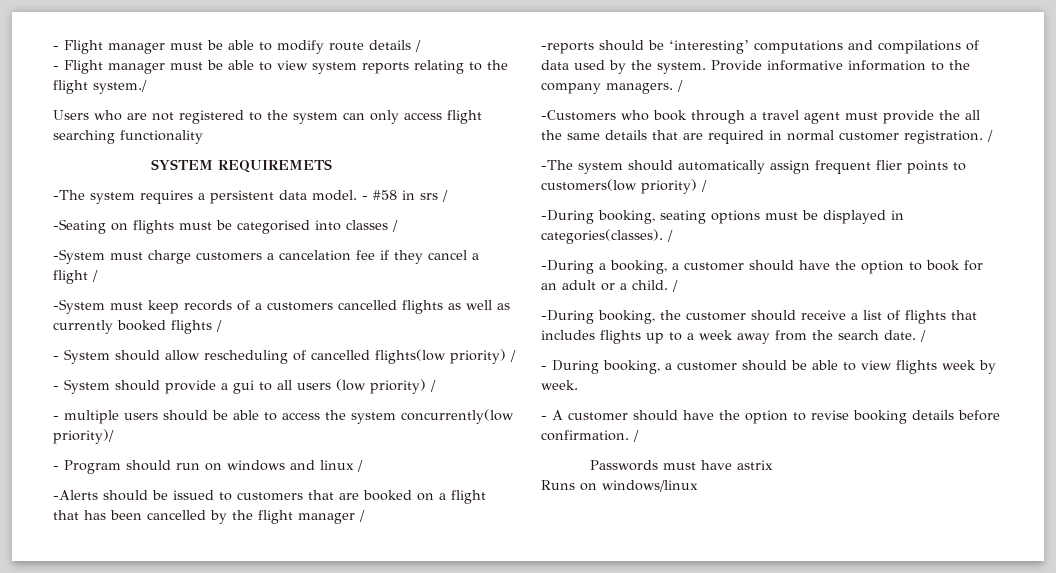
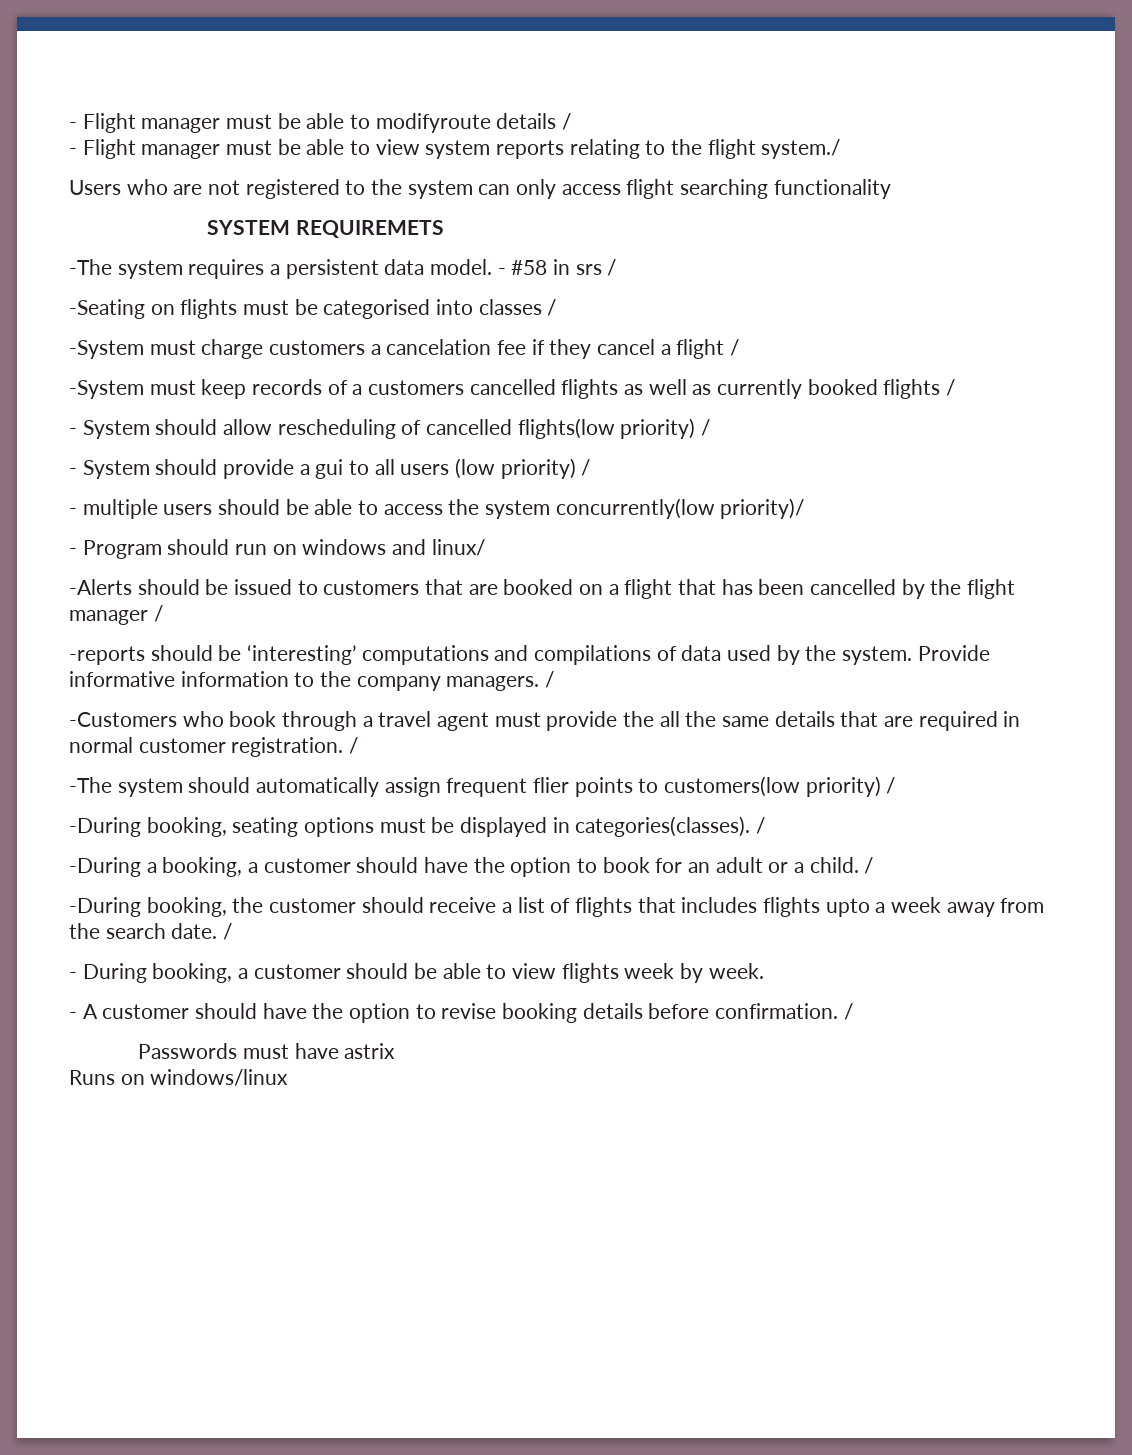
- - Flight manager must be able to modify route details /
+ - Flight manager must be able to modifyroute details /
- - Program should run on windows and linux /
+ - Program should run on windows and linux/
- -During booking, the customer should receive a list of flights that includes flights up to a week away from the search date.
+ -During booking, the customer should receive a list of flights that includes flights upto a week away from the search date.

